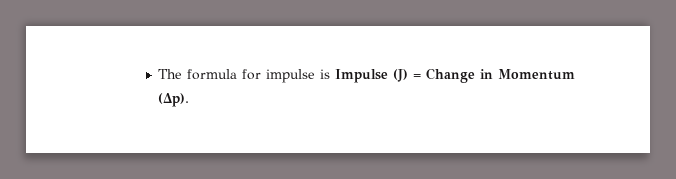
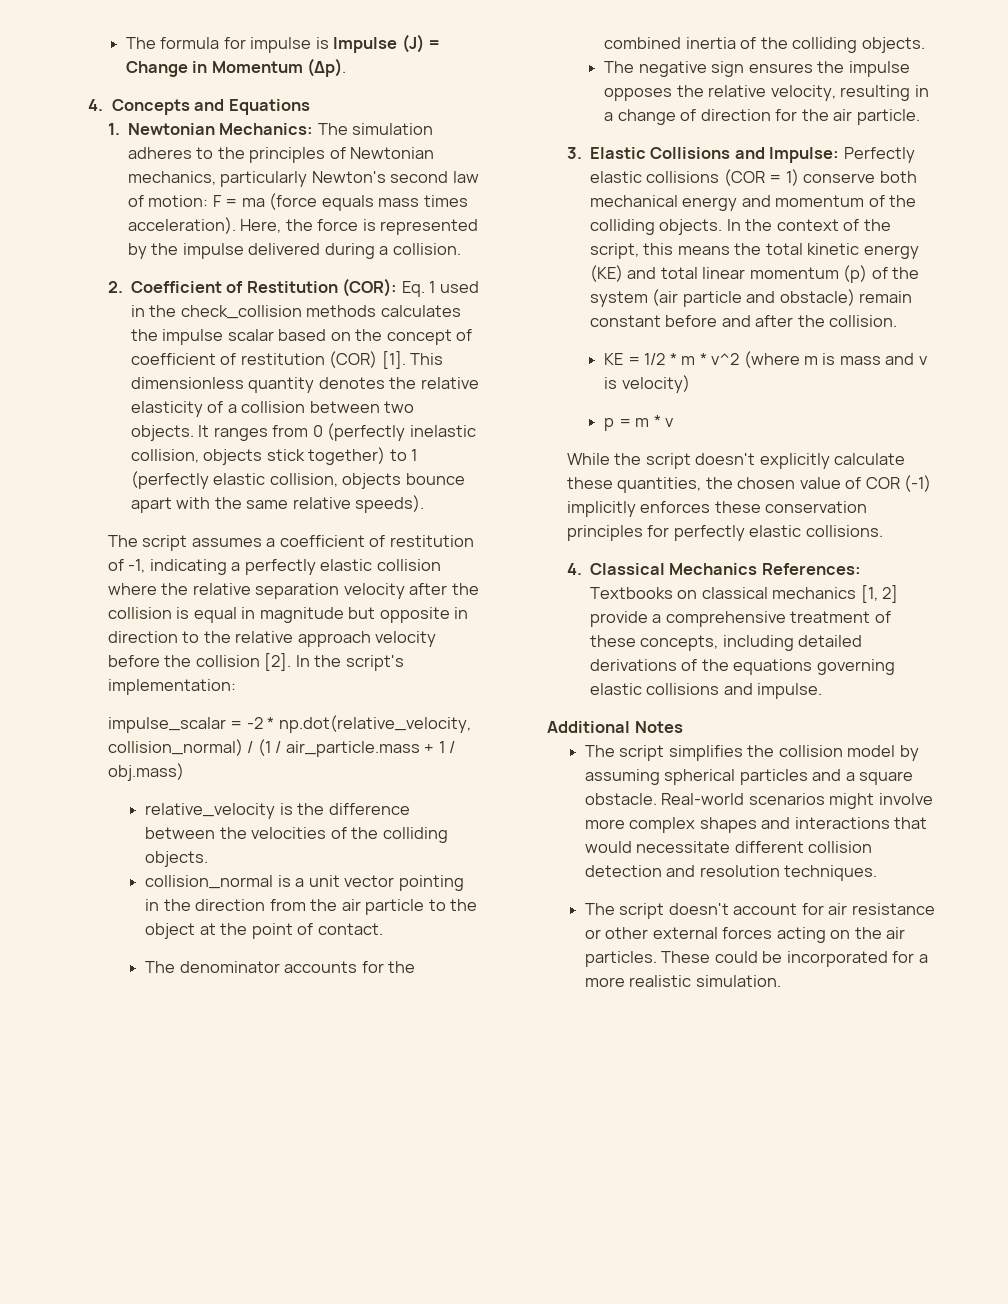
+ 4. Concepts and Equations
+ 1. Newtonian Mechanics: The simulation adheres to the principles of Newtonian mechanics, particularly Newton's second law of motion: F = ma (force equals mass times acceleration). Here, the force is represented by the impulse delivered during a collision.
+ 2. Coefficient of Restitution (COR): Eq. 1 used in the check_collision methods calculates the impulse scalar based on the concept of coefficient of restitution (COR) [1]. This dimensionless quantity denotes the relative elasticity of a collision between two objects. It ranges from 0 (perfectly inelastic collision, objects stick together) to 1 (perfectly elastic collision, objects bounce apart with the same relative speeds).
+ The script assumes a coefficient of restitution of -1, indicating a perfectly elastic collision where the relative separation velocity after the collision is equal in magnitude but opposite in direction to the relative approach velocity before the collision [2]. In the script's implementation:
+ impulse_scalar = -2 * np.dot(relative_velocity, collision_normal) / (1 / air_particle.mass + 1 / obj.mass)
+ relative_velocity is the difference between the velocities of the colliding objects.
+ collision_normal is a unit vector pointing in the direction from the air particle to the object at the point of contact.
+ The denominator accounts for the combined inertia of the colliding objects.
+ The negative sign ensures the impulse opposes the relative velocity, resulting in a change of direction for the air particle.
+ 3. Elastic Collisions and Impulse: Perfectly elastic collisions (COR = 1) conserve both mechanical energy and momentum of the colliding objects. In the context of the script, this means the total kinetic energy (KE) and total linear momentum (p) of the system (air particle and obstacle) remain constant before and after the collision.
+ KE = 1/2 * m * v^2 (where m is mass and v is velocity)
+ p = m * v
+ While the script doesn't explicitly calculate these quantities, the chosen value of COR (-1) implicitly enforces these conservation principles for perfectly elastic collisions.
+ 4. Classical Mechanics References: Textbooks on classical mechanics [1, 2] provide a comprehensive treatment of these concepts, including detailed derivations of the equations governing elastic collisions and impulse.
+ Additional Notes
+ The script simplifies the collision model by assuming spherical particles and a square obstacle. Real-world scenarios might involve more complex shapes and interactions that would necessitate different collision detection and resolution techniques.
+ The script doesn't account for air resistance or other external forces acting on the air particles. These could be incorporated for a more realistic simulation.

